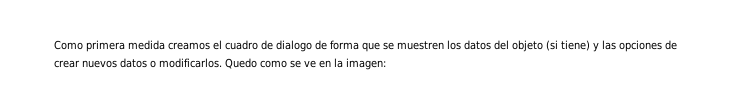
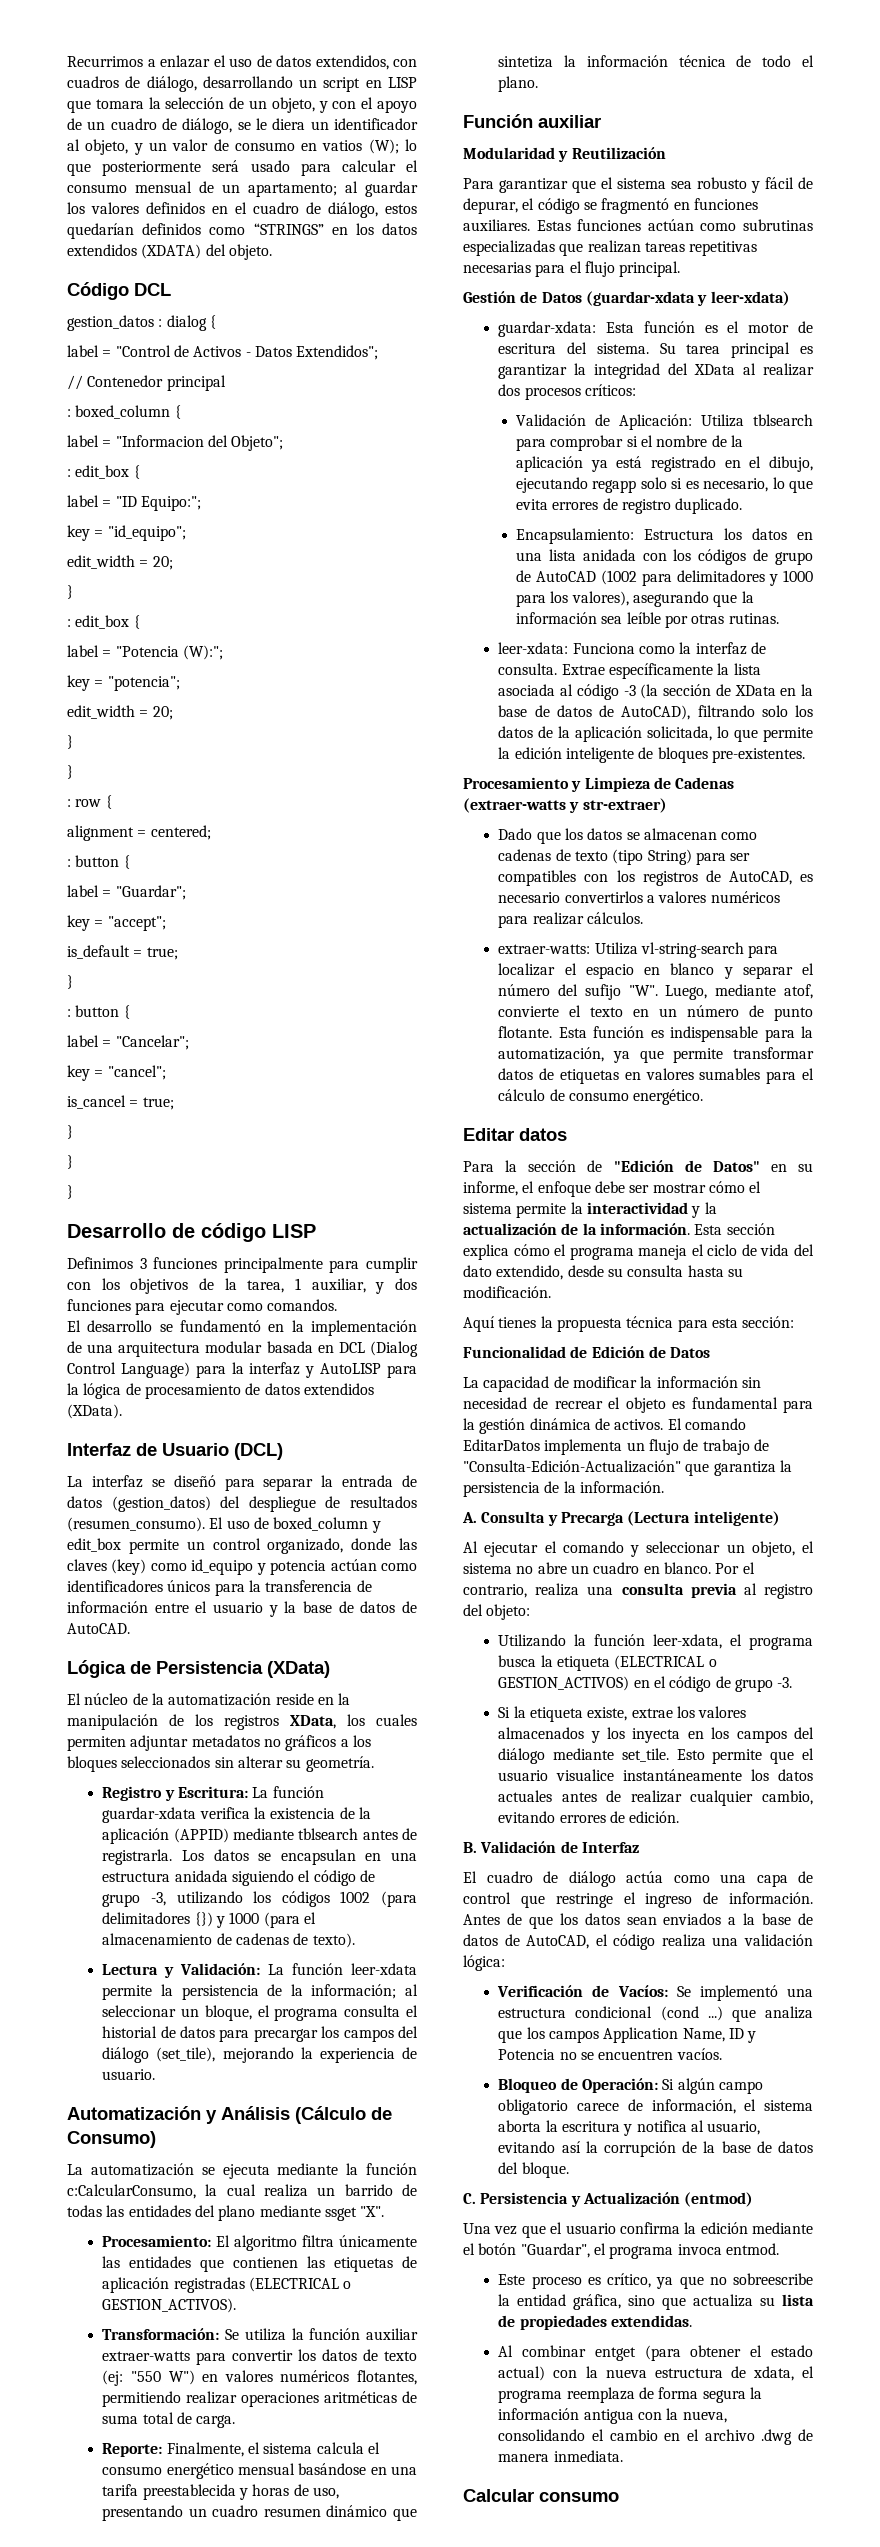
- Como primera medida creamos el cuadro de dialogo de forma que se muestren los datos del objeto (si tiene) y las opciones de crear nuevos datos o modificarlos. Quedo como se ve en la imagen:
+ Recurrimos a enlazar el uso de datos extendidos, con cuadros de diálogo, desarrollando un script en LISP que tomara la selección de un objeto, y con el apoyo de un cuadro de diálogo, se le diera un identificador al objeto, y un valor de consumo en vatios (W); lo que posteriormente será usado para calcular el consumo mensual de un apartamento; al guardar los valores definidos en el cuadro de diálogo, estos quedarían definidos como “STRINGS” en los datos extendidos (XDATA) del objeto.
+ Código DCL
+ gestion_datos : dialog {
+ label = "Control de Activos - Datos Extendidos";
+ // Contenedor principal
+ : boxed_column {
+ label = "Informacion del Objeto";
+ : edit_box {
+ label = "ID Equipo:";
+ key = "id_equipo";
+ edit_width = 20;
+ }
+ : edit_box {
+ label = "Potencia (W):";
+ key = "potencia";
+ edit_width = 20;
+ }
+ }
+ : row {
+ alignment = centered;
+ : button {
+ label = "Guardar";
+ key = "accept";
+ is_default = true;
+ }
+ : button {
+ label = "Cancelar";
+ key = "cancel";
+ is_cancel = true;
+ }
+ }
+ }
+ Desarrollo de código LISP
+ Definimos 3 funciones principalmente para cumplir con los objetivos de la tarea, 1 auxiliar, y dos funciones para ejecutar como comandos.
+ El desarrollo se fundamentó en la implementación de una arquitectura modular basada en DCL (Dialog Control Language) para la interfaz y AutoLISP para la lógica de procesamiento de datos extendidos (XData).
+ Interfaz de Usuario (DCL)
+ La interfaz se diseñó para separar la entrada de datos (gestion_datos) del despliegue de resultados (resumen_consumo). El uso de boxed_column y edit_box permite un control organizado, donde las claves (key) como id_equipo y potencia actúan como identificadores únicos para la transferencia de información entre el usuario y la base de datos de AutoCAD.
+ Lógica de Persistencia (XData)
+ El núcleo de la automatización reside en la manipulación de los registros XData, los cuales permiten adjuntar metadatos no gráficos a los bloques seleccionados sin alterar su geometría.
+ Registro y Escritura: La función guardar-xdata verifica la existencia de la aplicación (APPID) mediante tblsearch antes de registrarla. Los datos se encapsulan en una estructura anidada siguiendo el código de grupo -3, utilizando los códigos 1002 (para delimitadores {}) y 1000 (para el almacenamiento de cadenas de texto).
+ Lectura y Validación: La función leer-xdata permite la persistencia de la información; al seleccionar un bloque, el programa consulta el historial de datos para precargar los campos del diálogo (set_tile), mejorando la experiencia de usuario.
+ Automatización y Análisis (Cálculo de Consumo)
+ La automatización se ejecuta mediante la función c:CalcularConsumo, la cual realiza un barrido de todas las entidades del plano mediante ssget "X".
+ Procesamiento: El algoritmo filtra únicamente las entidades que contienen las etiquetas de aplicación registradas (ELECTRICAL o GESTION_ACTIVOS).
+ Transformación: Se utiliza la función auxiliar extraer-watts para convertir los datos de texto (ej: "550 W") en valores numéricos flotantes, permitiendo realizar operaciones aritméticas de suma total de carga.
+ Reporte: Finalmente, el sistema calcula el consumo energético mensual basándose en una tarifa preestablecida y horas de uso, presentando un cuadro resumen dinámico que sintetiza la información técnica de todo el plano.
+ Función auxiliar
+ Modularidad y Reutilización
+ Para garantizar que el sistema sea robusto y fácil de depurar, el código se fragmentó en funciones auxiliares. Estas funciones actúan como subrutinas especializadas que realizan tareas repetitivas necesarias para el flujo principal.
+ Gestión de Datos (guardar-xdata y leer-xdata)
+ guardar-xdata: Esta función es el motor de escritura del sistema. Su tarea principal es garantizar la integridad del XData al realizar dos procesos críticos:
+ Validación de Aplicación: Utiliza tblsearch para comprobar si el nombre de la aplicación ya está registrado en el dibujo, ejecutando regapp solo si es necesario, lo que evita errores de registro duplicado.
+ Encapsulamiento: Estructura los datos en una lista anidada con los códigos de grupo de AutoCAD (1002 para delimitadores y 1000 para los valores), asegurando que la información sea leíble por otras rutinas.
+ leer-xdata: Funciona como la interfaz de consulta. Extrae específicamente la lista asociada al código -3 (la sección de XData en la base de datos de AutoCAD), filtrando solo los datos de la aplicación solicitada, lo que permite la edición inteligente de bloques pre-existentes.
+ Procesamiento y Limpieza de Cadenas (extraer-watts y str-extraer)
+ Dado que los datos se almacenan como cadenas de texto (tipo String) para ser compatibles con los registros de AutoCAD, es necesario convertirlos a valores numéricos para realizar cálculos.
+ extraer-watts: Utiliza vl-string-search para localizar el espacio en blanco y separar el número del sufijo "W". Luego, mediante atof, convierte el texto en un número de punto flotante. Esta función es indispensable para la automatización, ya que permite transformar datos de etiquetas en valores sumables para el cálculo de consumo energético.
+ Editar datos
+ Para la sección de "Edición de Datos" en su informe, el enfoque debe ser mostrar cómo el sistema permite la interactividad y la actualización de la información. Esta sección explica cómo el programa maneja el ciclo de vida del dato extendido, desde su consulta hasta su modificación.
+ Aquí tienes la propuesta técnica para esta sección:
+ Funcionalidad de Edición de Datos
+ La capacidad de modificar la información sin necesidad de recrear el objeto es fundamental para la gestión dinámica de activos. El comando EditarDatos implementa un flujo de trabajo de "Consulta-Edición-Actualización" que garantiza la persistencia de la información.
+ A. Consulta y Precarga (Lectura inteligente)
+ Al ejecutar el comando y seleccionar un objeto, el sistema no abre un cuadro en blanco. Por el contrario, realiza una consulta previa al registro del objeto:
+ Utilizando la función leer-xdata, el programa busca la etiqueta (ELECTRICAL o GESTION_ACTIVOS) en el código de grupo -3.
+ Si la etiqueta existe, extrae los valores almacenados y los inyecta en los campos del diálogo mediante set_tile. Esto permite que el usuario visualice instantáneamente los datos actuales antes de realizar cualquier cambio, evitando errores de edición.
+ B. Validación de Interfaz
+ El cuadro de diálogo actúa como una capa de control que restringe el ingreso de información. Antes de que los datos sean enviados a la base de datos de AutoCAD, el código realiza una validación lógica:
+ Verificación de Vacíos: Se implementó una estructura condicional (cond ...) que analiza que los campos Application Name, ID y Potencia no se encuentren vacíos.
+ Bloqueo de Operación: Si algún campo obligatorio carece de información, el sistema aborta la escritura y notifica al usuario, evitando así la corrupción de la base de datos del bloque.
+ C. Persistencia y Actualización (entmod)
+ Una vez que el usuario confirma la edición mediante el botón "Guardar", el programa invoca entmod.
+ Este proceso es crítico, ya que no sobreescribe la entidad gráfica, sino que actualiza su lista de propiedades extendidas.
+ Al combinar entget (para obtener el estado actual) con la nueva estructura de xdata, el programa reemplaza de forma segura la información antigua con la nueva, consolidando el cambio en el archivo .dwg de manera inmediata.
+ Calcular consumo

